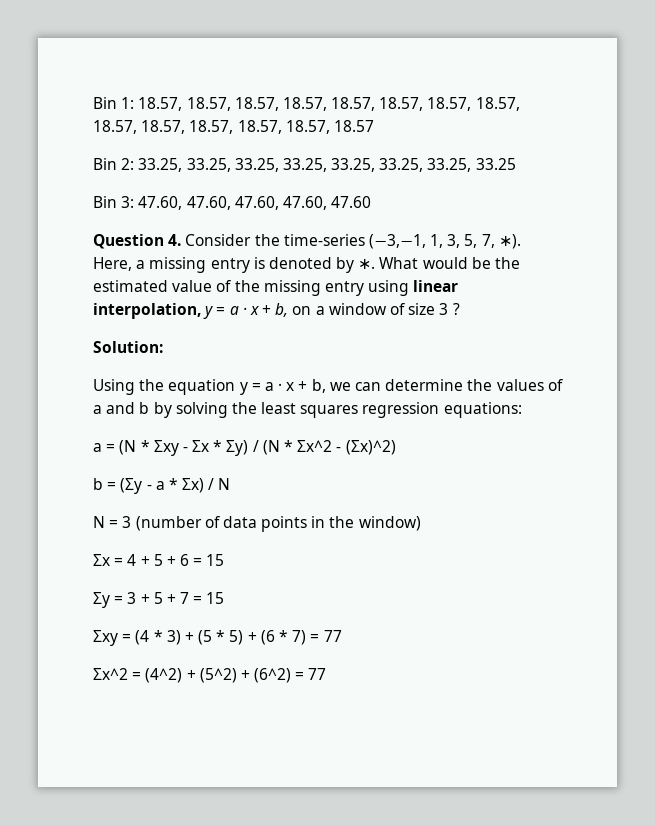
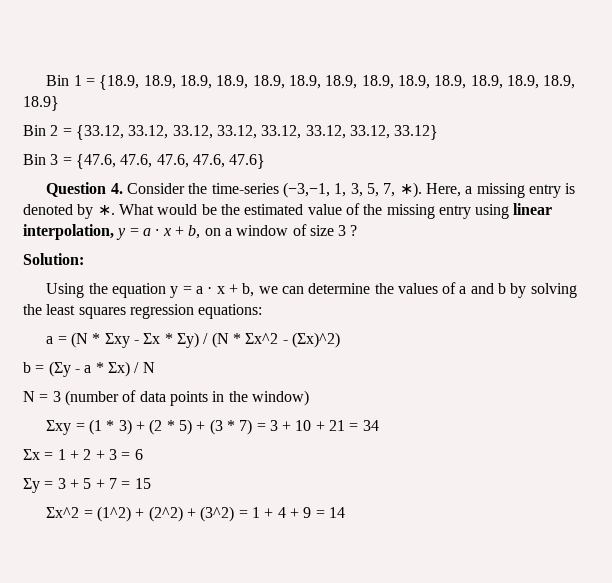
- Bin 1: 18.57, 18.57, 18.57, 18.57, 18.57, 18.57, 18.57, 18.57, 18.57, 18.57, 18.57, 18.57, 18.57, 18.57
- Bin 2: 33.25, 33.25, 33.25, 33.25, 33.25, 33.25, 33.25, 33.25
- Bin 3: 47.60, 47.60, 47.60, 47.60, 47.60
+ Bin 1 = {18.9, 18.9, 18.9, 18.9, 18.9, 18.9, 18.9, 18.9, 18.9, 18.9, 18.9, 18.9, 18.9, 18.9}
+ Bin 2 = {33.12, 33.12, 33.12, 33.12, 33.12, 33.12, 33.12, 33.12}
+ Bin 3 = {47.6, 47.6, 47.6, 47.6, 47.6}
- Σx = 4 + 5 + 6 = 15
+ Σxy = (1 * 3) + (2 * 5) + (3 * 7) = 3 + 10 + 21 = 34
+ Σx = 1 + 2 + 3 = 6
- Σxy = (4 * 3) + (5 * 5) + (6 * 7) = 77
- Σx^2 = (4^2) + (5^2) + (6^2) = 77
+ Σx^2 = (1^2) + (2^2) + (3^2) = 1 + 4 + 9 = 14

